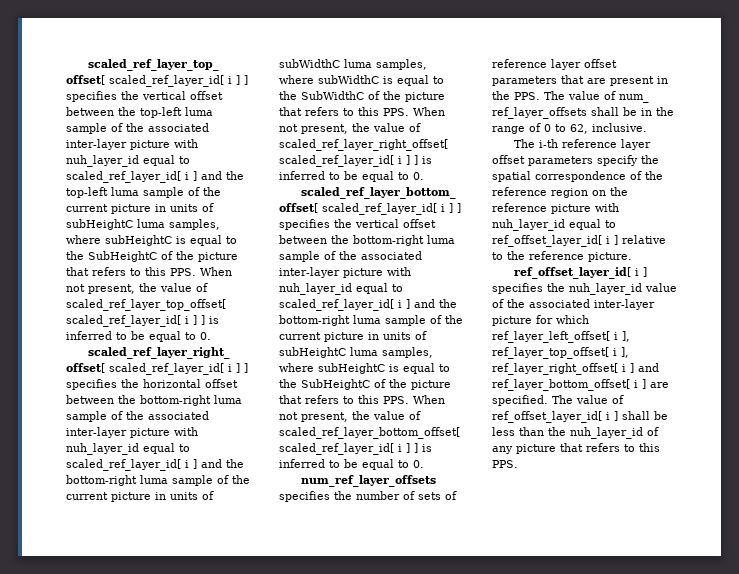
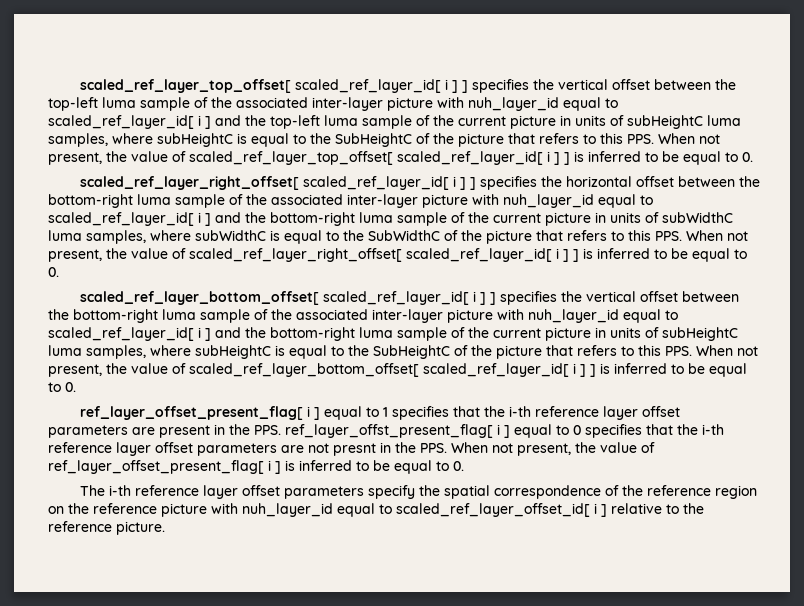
- num_ref_layer_offsets specifies the number of sets of reference layer offset parameters that are present in the PPS. The value of num_ ref_layer_offsets shall be in the range of 0 to 62, inclusive.
+ ref_layer_offset_present_flag[ i ] equal to 1 specifies that the i-th reference layer offset parameters are present in the PPS. ref_layer_offst_present_flag[ i ] equal to 0 specifies that the i-th reference layer offset parameters are not presnt in the PPS. When not present, the value of ref_layer_offset_present_flag[ i ] is inferred to be equal to 0.
- The i-th reference layer offset parameters specify the spatial correspondence of the reference region on the reference picture with nuh_layer_id equal to ref_offset_layer_id[ i ] relative to the reference picture.
+ The i-th reference layer offset parameters specify the spatial correspondence of the reference region on the reference picture with nuh_layer_id equal to scaled_ref_layer_offset_id[ i ] relative to the reference picture.
- ref_offset_layer_id[ i ] specifies the nuh_layer_id value of the associated inter-layer picture for which ref_layer_left_offset[ i ], ref_layer_top_offset[ i ], ref_layer_right_offset[ i ] and ref_layer_bottom_offset[ i ] are specified. The value of ref_offset_layer_id[ i ] shall be less than the nuh_layer_id of any picture that refers to this PPS.

